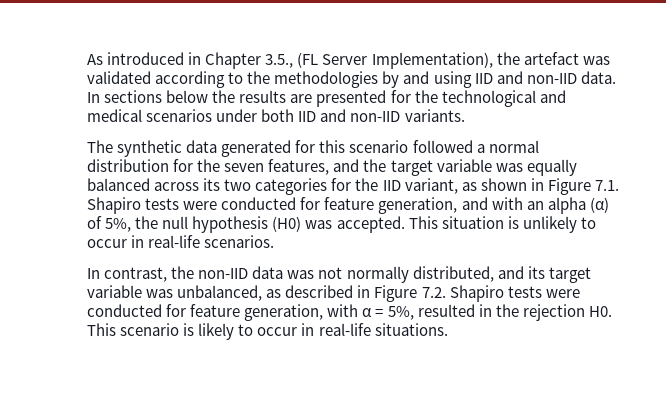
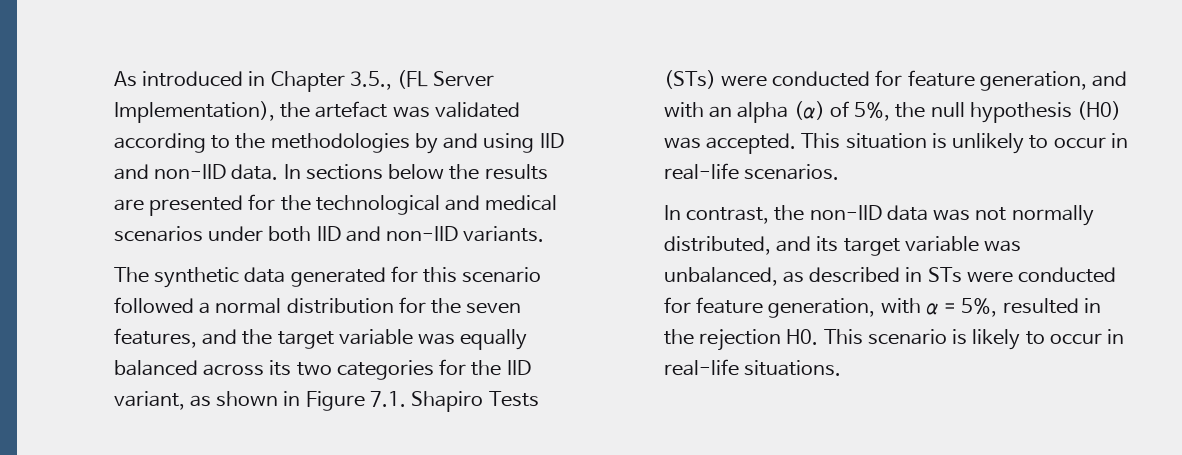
- The synthetic data generated for this scenario followed a normal distribution for the seven features, and the target variable was equally balanced across its two categories for the IID variant, as shown in Figure 7.1. Shapiro tests were conducted for feature generation, and with an alpha (α) of 5%, the null hypothesis (H0) was accepted.
+ The synthetic data generated for this scenario followed a normal distribution for the seven features, and the target variable was equally balanced across its two categories for the IID variant, as shown in Figure 7.1. Shapiro Tests (STs) were conducted for feature generation, and with an alpha (α) of 5%, the null hypothesis (H0) was accepted.
- In contrast, the non-IID data was not normally distributed, and its target variable was unbalanced, as described in Figure 7.2. Shapiro tests were conducted for feature generation, with α = 5%, resulted in the rejection H0. This scenario is likely to occur in real-life situations.
+ In contrast, the non-IID data was not normally distributed, and its target variable was unbalanced, as described in STs were conducted for feature generation, with α = 5%, resulted in the rejection H0. This scenario is likely to occur in real-life situations.

